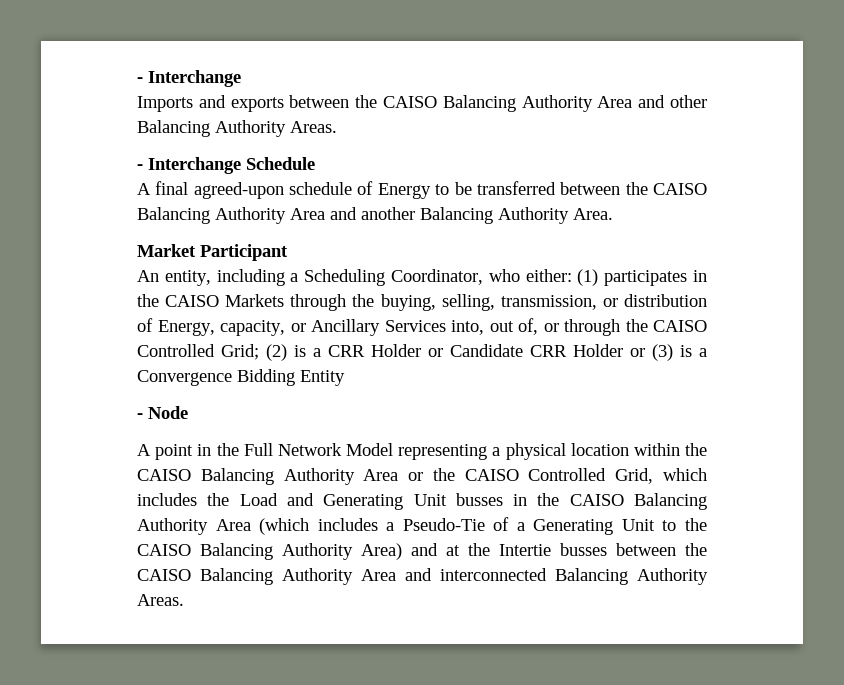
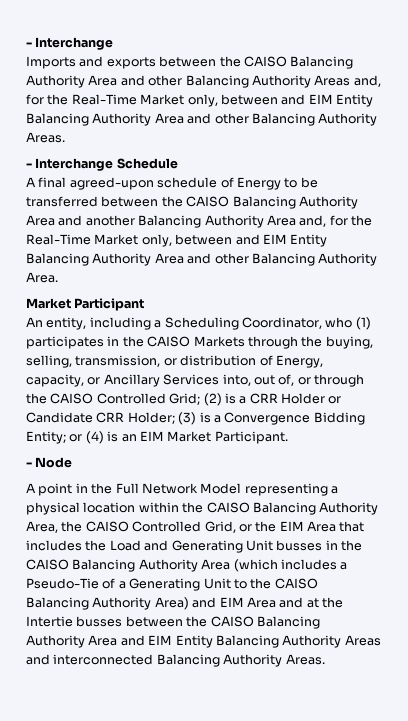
- Imports and exports between the CAISO Balancing Authority Area and other Balancing Authority Areas.
+ Imports and exports between the CAISO Balancing Authority Area and other Balancing Authority Areas and, for the Real-Time Market only, between and EIM Entity Balancing Authority Area and other Balancing Authority Areas.
- A final agreed-upon schedule of Energy to be transferred between the CAISO Balancing Authority Area and another Balancing Authority Area.
+ A final agreed-upon schedule of Energy to be transferred between the CAISO Balancing Authority Area and another Balancing Authority Area and, for the Real-Time Market only, between and EIM Entity Balancing Authority Area and other Balancing Authority Area.
- An entity, including a Scheduling Coordinator, who either: (1) participates in the CAISO Markets through the buying, selling, transmission, or distribution of Energy, capacity, or Ancillary Services into, out of, or through the CAISO Controlled Grid; (2) is a CRR Holder or Candidate CRR Holder or (3) is a Convergence Bidding Entity
+ An entity, including a Scheduling Coordinator, who (1) participates in the CAISO Markets through the buying, selling, transmission, or distribution of Energy, capacity, or Ancillary Services into, out of, or through the CAISO Controlled Grid; (2) is a CRR Holder or Candidate CRR Holder; (3) is a Convergence Bidding Entity; or (4) is an EIM Market Participant.
- A point in the Full Network Model representing a physical location within the CAISO Balancing Authority Area or the CAISO Controlled Grid, which includes the Load and Generating Unit busses in the CAISO Balancing Authority Area (which includes a Pseudo-Tie of a Generating Unit to the CAISO Balancing Authority Area) and at the Intertie busses between the CAISO Balancing Authority Area and interconnected Balancing Authority Areas.
+ A point in the Full Network Model representing a physical location within the CAISO Balancing Authority Area, the CAISO Controlled Grid, or the EIM Area that includes the Load and Generating Unit busses in the CAISO Balancing Authority Area (which includes a Pseudo-Tie of a Generating Unit to the CAISO Balancing Authority Area) and EIM Area and at the Intertie busses between the CAISO Balancing Authority Area and EIM Entity Balancing Authority Areas and interconnected Balancing Authority Areas.

